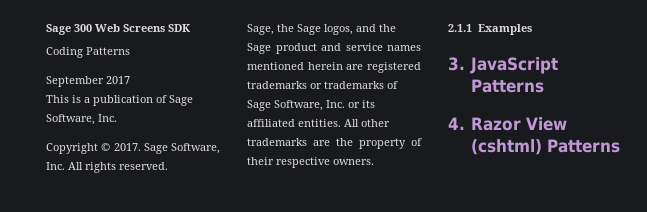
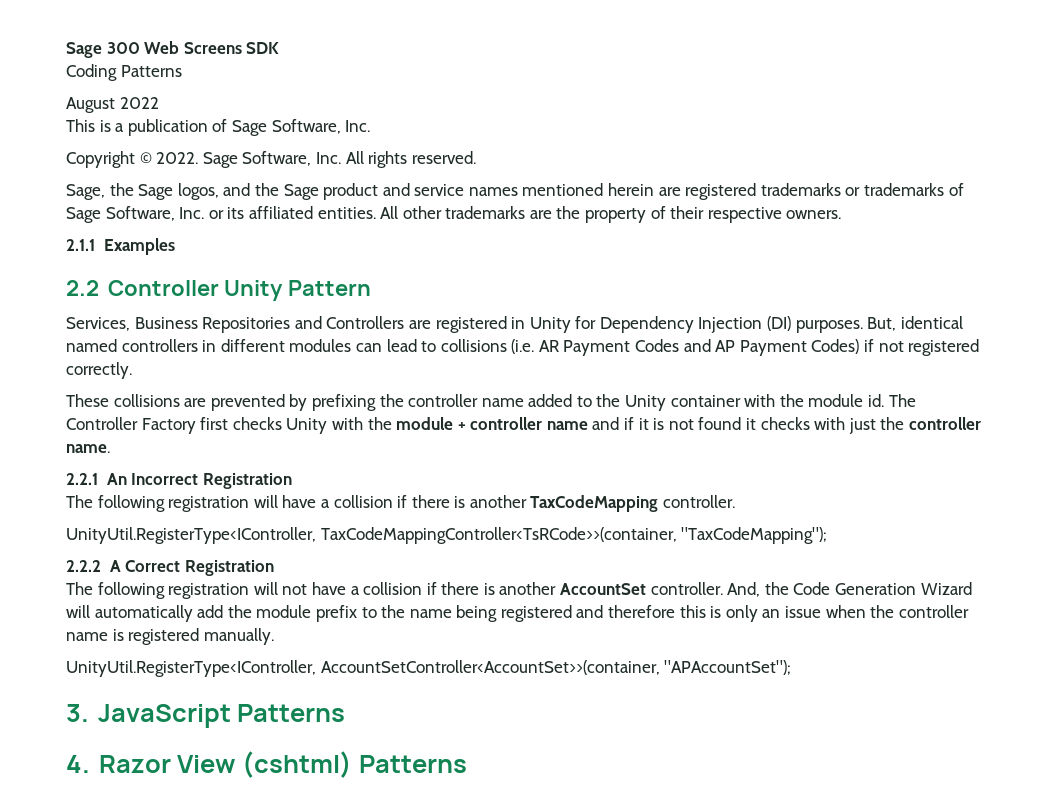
- September 2017
+ August 2022
- Copyright © 2017.
+ Copyright © 2022.
+ 2.2 Controller Unity Pattern
+ Services, Business Repositories and Controllers are registered in Unity for Dependency Injection (DI) purposes. But, identical named controllers in different modules can lead to collisions (i.e. AR Payment Codes and AP Payment Codes) if not registered correctly.
+ These collisions are prevented by prefixing the controller name added to the Unity container with the module id. The Controller Factory first checks Unity with the module + controller name and if it is not found it checks with just the controller name.
+ 2.2.1 An Incorrect Registration
+ The following registration will have a collision if there is another TaxCodeMapping controller.
+ UnityUtil.RegisterType<IController, TaxCodeMappingController<TsRCode>>(container, "TaxCodeMapping");
+ 2.2.2 A Correct Registration
+ The following registration will not have a collision if there is another AccountSet controller. And, the Code Generation Wizard will automatically add the module prefix to the name being registered and therefore this is only an issue when the controller name is registered manually.
+ UnityUtil.RegisterType<IController, AccountSetController<AccountSet>>(container, "APAccountSet");

